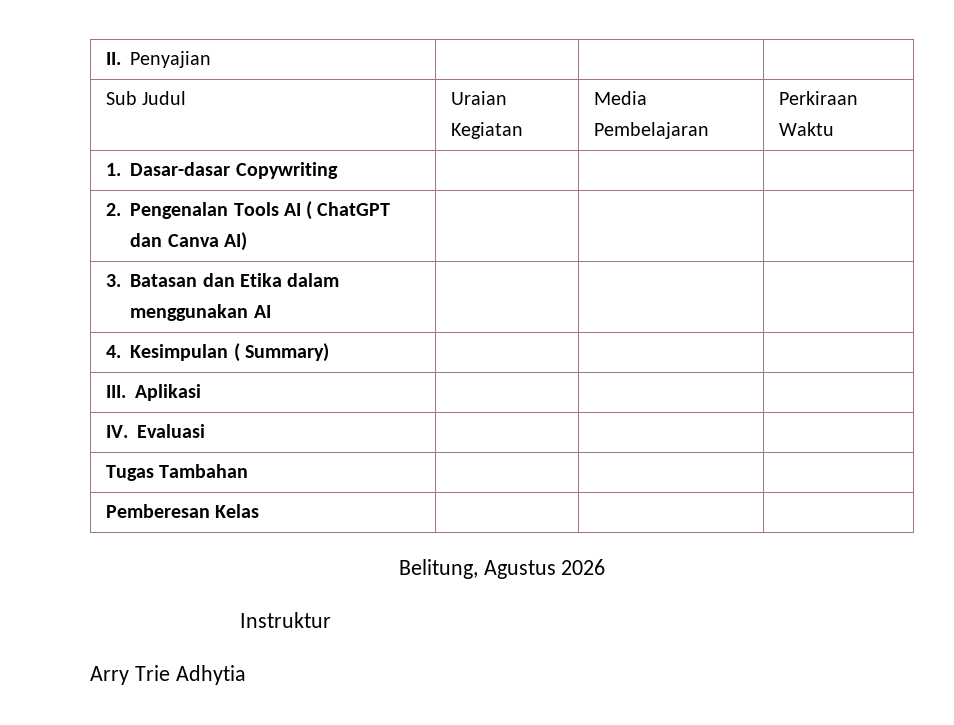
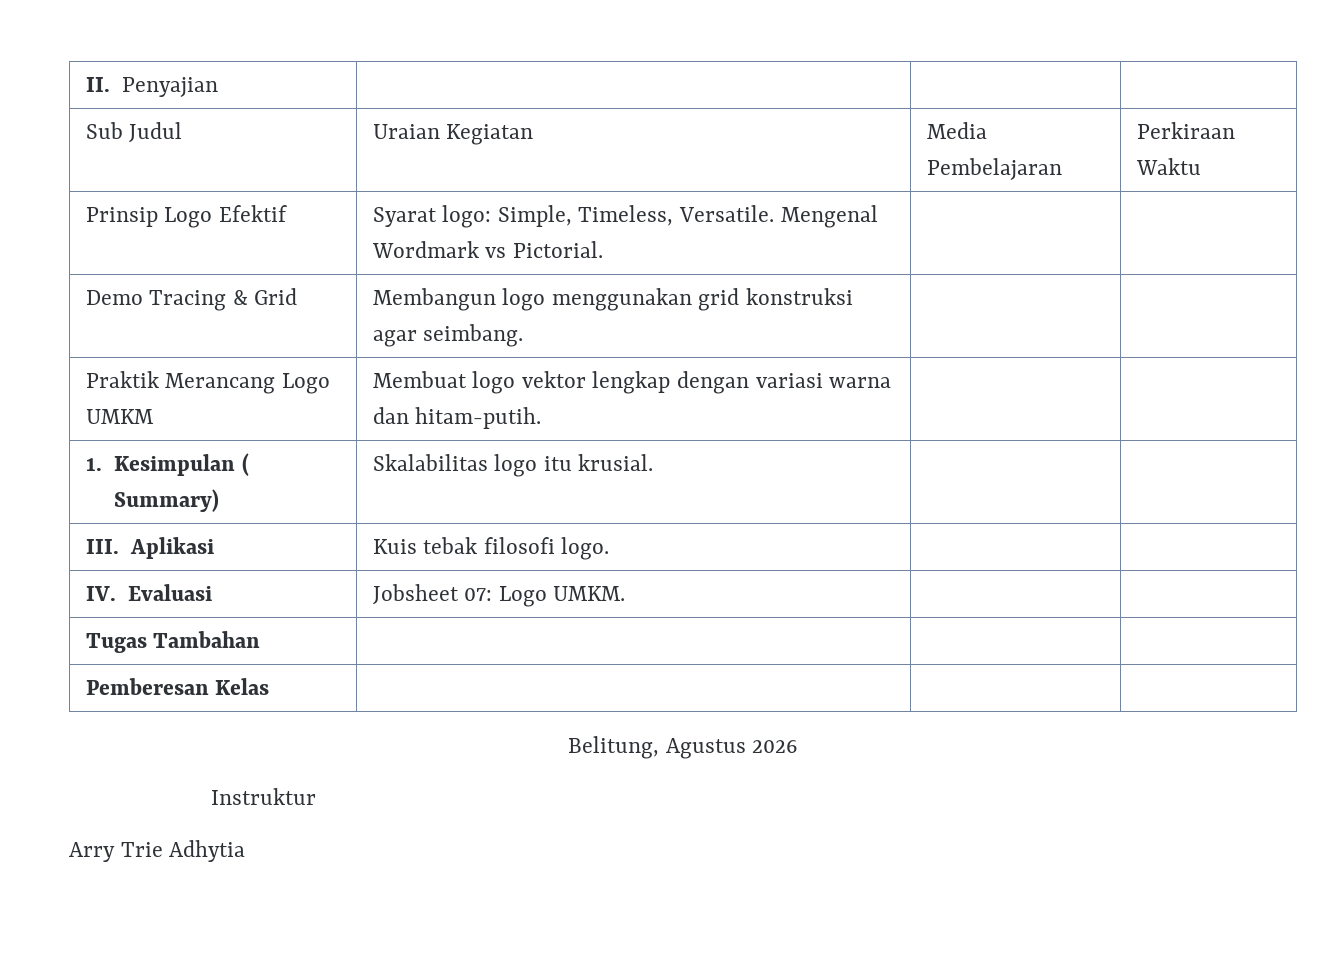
- 1. Dasar-dasar Copywriting | | |
- 2. Pengenalan Tools AI ( ChatGPT dan Canva AI) | | |
- 3. Batasan dan Etika dalam menggunakan AI | | |
- 4. Kesimpulan ( Summary) | | |
- III. Aplikasi | | |
- IV. Evaluasi | | |
+ Prinsip Logo Efektif | Syarat logo: Simple, Timeless, Versatile. Mengenal Wordmark vs Pictorial. | |
+ Demo Tracing & Grid | Membangun logo menggunakan grid konstruksi agar seimbang. | |
+ Praktik Merancang Logo UMKM | Membuat logo vektor lengkap dengan variasi warna dan hitam-putih. | |
+ 1. Kesimpulan ( Summary) | Skalabilitas logo itu krusial. | |
+ III. Aplikasi | Kuis tebak filosofi logo. | |
+ IV. Evaluasi | Jobsheet 07: Logo UMKM. | |

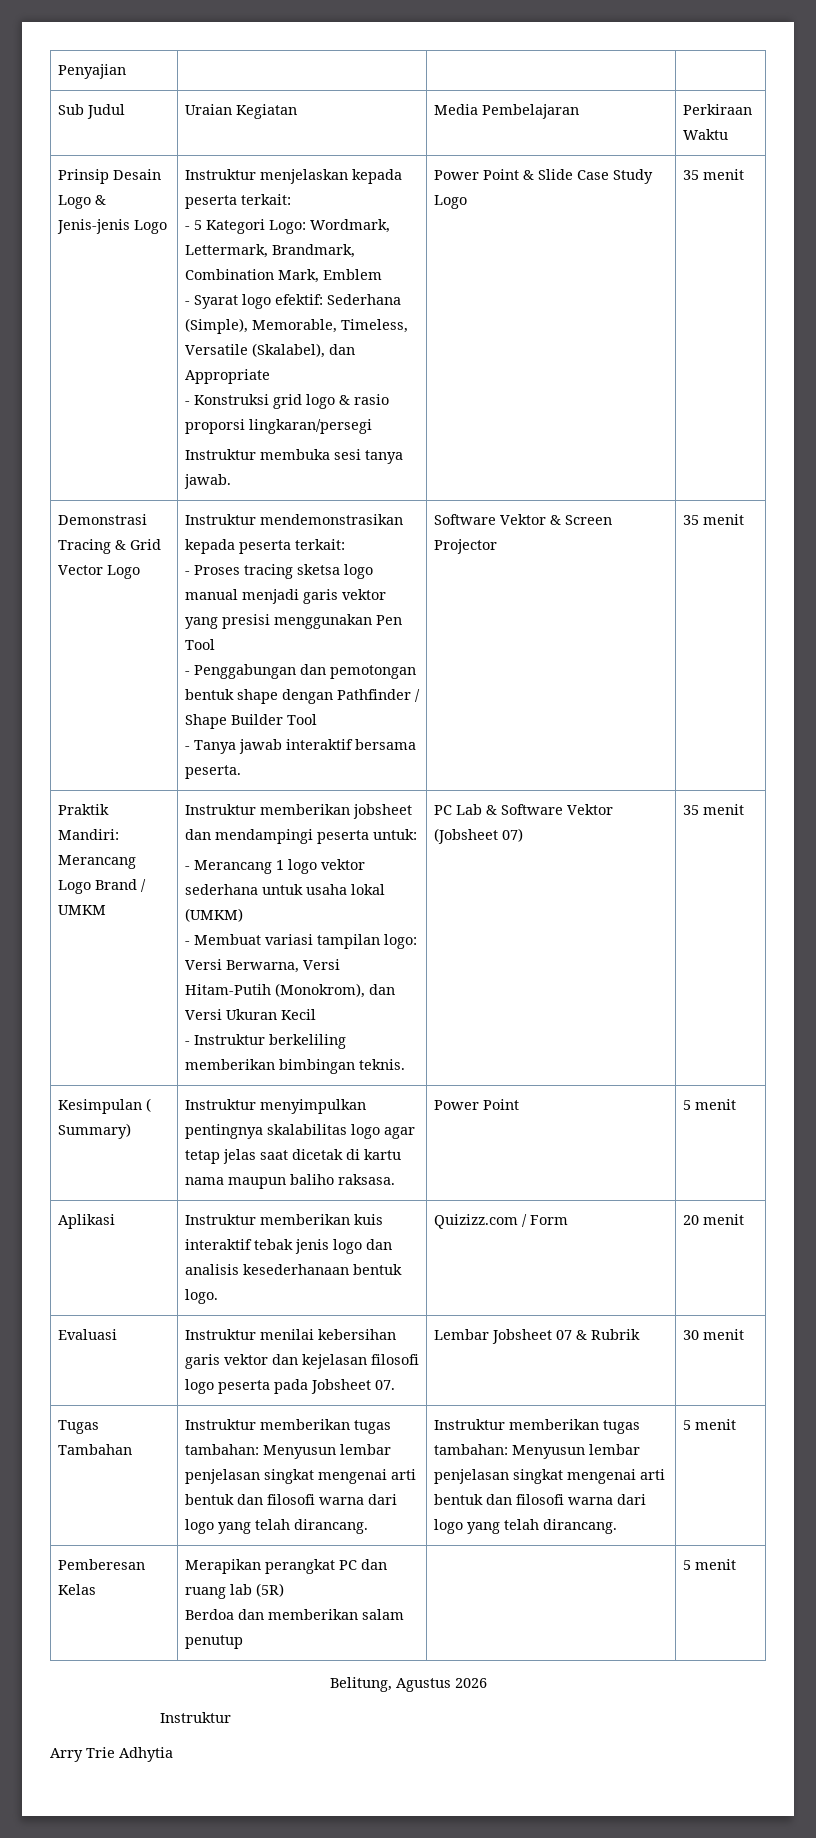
- II. Penyajian | | |
+ Penyajian | | |
- Prinsip Logo Efektif | Syarat logo: Simple, Timeless, Versatile. Mengenal Wordmark vs Pictorial. | |
- Demo Tracing & Grid | Membangun logo menggunakan grid konstruksi agar seimbang. | |
+ Prinsip Desain Logo & Jenis-jenis Logo | Instruktur menjelaskan kepada peserta terkait:
+ - 5 Kategori Logo: Wordmark, Lettermark, Brandmark, Combination Mark, Emblem
+ - Syarat logo efektif: Sederhana (Simple), Memorable, Timeless, Versatile (Skalabel), dan Appropriate
+ - Konstruksi grid logo & rasio proporsi lingkaran/persegi
+ Instruktur membuka sesi tanya jawab. | Power Point & Slide Case Study Logo | 35 menit
+ Demonstrasi Tracing & Grid Vector Logo | Instruktur mendemonstrasikan kepada peserta terkait:
+ - Proses tracing sketsa logo manual menjadi garis vektor yang presisi menggunakan Pen Tool
+ - Penggabungan dan pemotongan bentuk shape dengan Pathfinder / Shape Builder Tool
+ - Tanya jawab interaktif bersama peserta. | Software Vektor & Screen Projector | 35 menit
- Praktik Merancang Logo UMKM
+ Praktik Mandiri: Merancang Logo Brand / UMKM
- Membuat logo vektor lengkap dengan variasi warna dan hitam-putih. | |
- 1. Kesimpulan ( Summary) | Skalabilitas logo itu krusial. | |
- III. Aplikasi | Kuis tebak filosofi logo. | |
- IV. Evaluasi | Jobsheet 07: Logo UMKM. | |
- Tugas Tambahan | | |
- Pemberesan Kelas | | |
+ Instruktur memberikan jobsheet dan mendampingi peserta untuk:
+ - Merancang 1 logo vektor sederhana untuk usaha lokal (UMKM)
+ - Membuat variasi tampilan logo: Versi Berwarna, Versi Hitam-Putih (Monokrom), dan Versi Ukuran Kecil
+ - Instruktur berkeliling memberikan bimbingan teknis. | PC Lab & Software Vektor (Jobsheet 07) | 35 menit
+ Kesimpulan ( Summary) | Instruktur menyimpulkan pentingnya skalabilitas logo agar tetap jelas saat dicetak di kartu nama maupun baliho raksasa. | Power Point | 5 menit
+ Aplikasi | Instruktur memberikan kuis interaktif tebak jenis logo dan analisis kesederhanaan bentuk logo. | Quizizz.com / Form | 20 menit
+ Evaluasi | Instruktur menilai kebersihan garis vektor dan kejelasan filosofi logo peserta pada Jobsheet 07. | Lembar Jobsheet 07 & Rubrik | 30 menit
+ Tugas Tambahan | Instruktur memberikan tugas tambahan: Menyusun lembar penjelasan singkat mengenai arti bentuk dan filosofi warna dari logo yang telah dirancang. | Instruktur memberikan tugas tambahan: Menyusun lembar penjelasan singkat mengenai arti bentuk dan filosofi warna dari logo yang telah dirancang. | 5 menit
+ Pemberesan Kelas | Merapikan perangkat PC dan ruang lab (5R)
+ Berdoa dan memberikan salam penutup | | 5 menit

